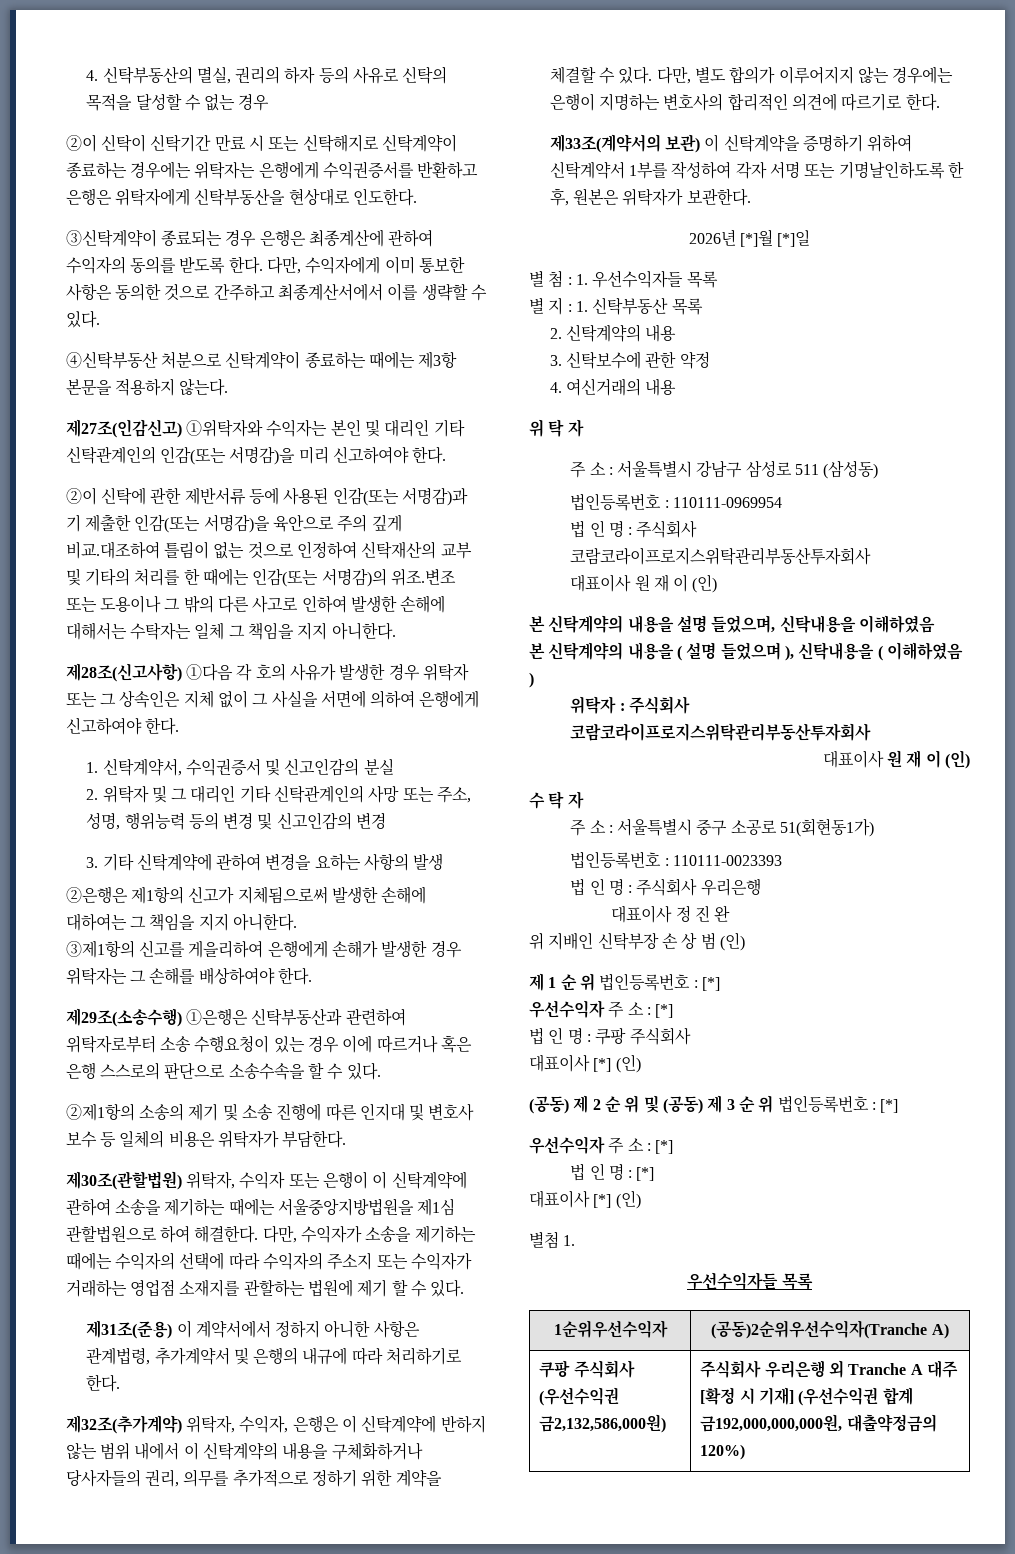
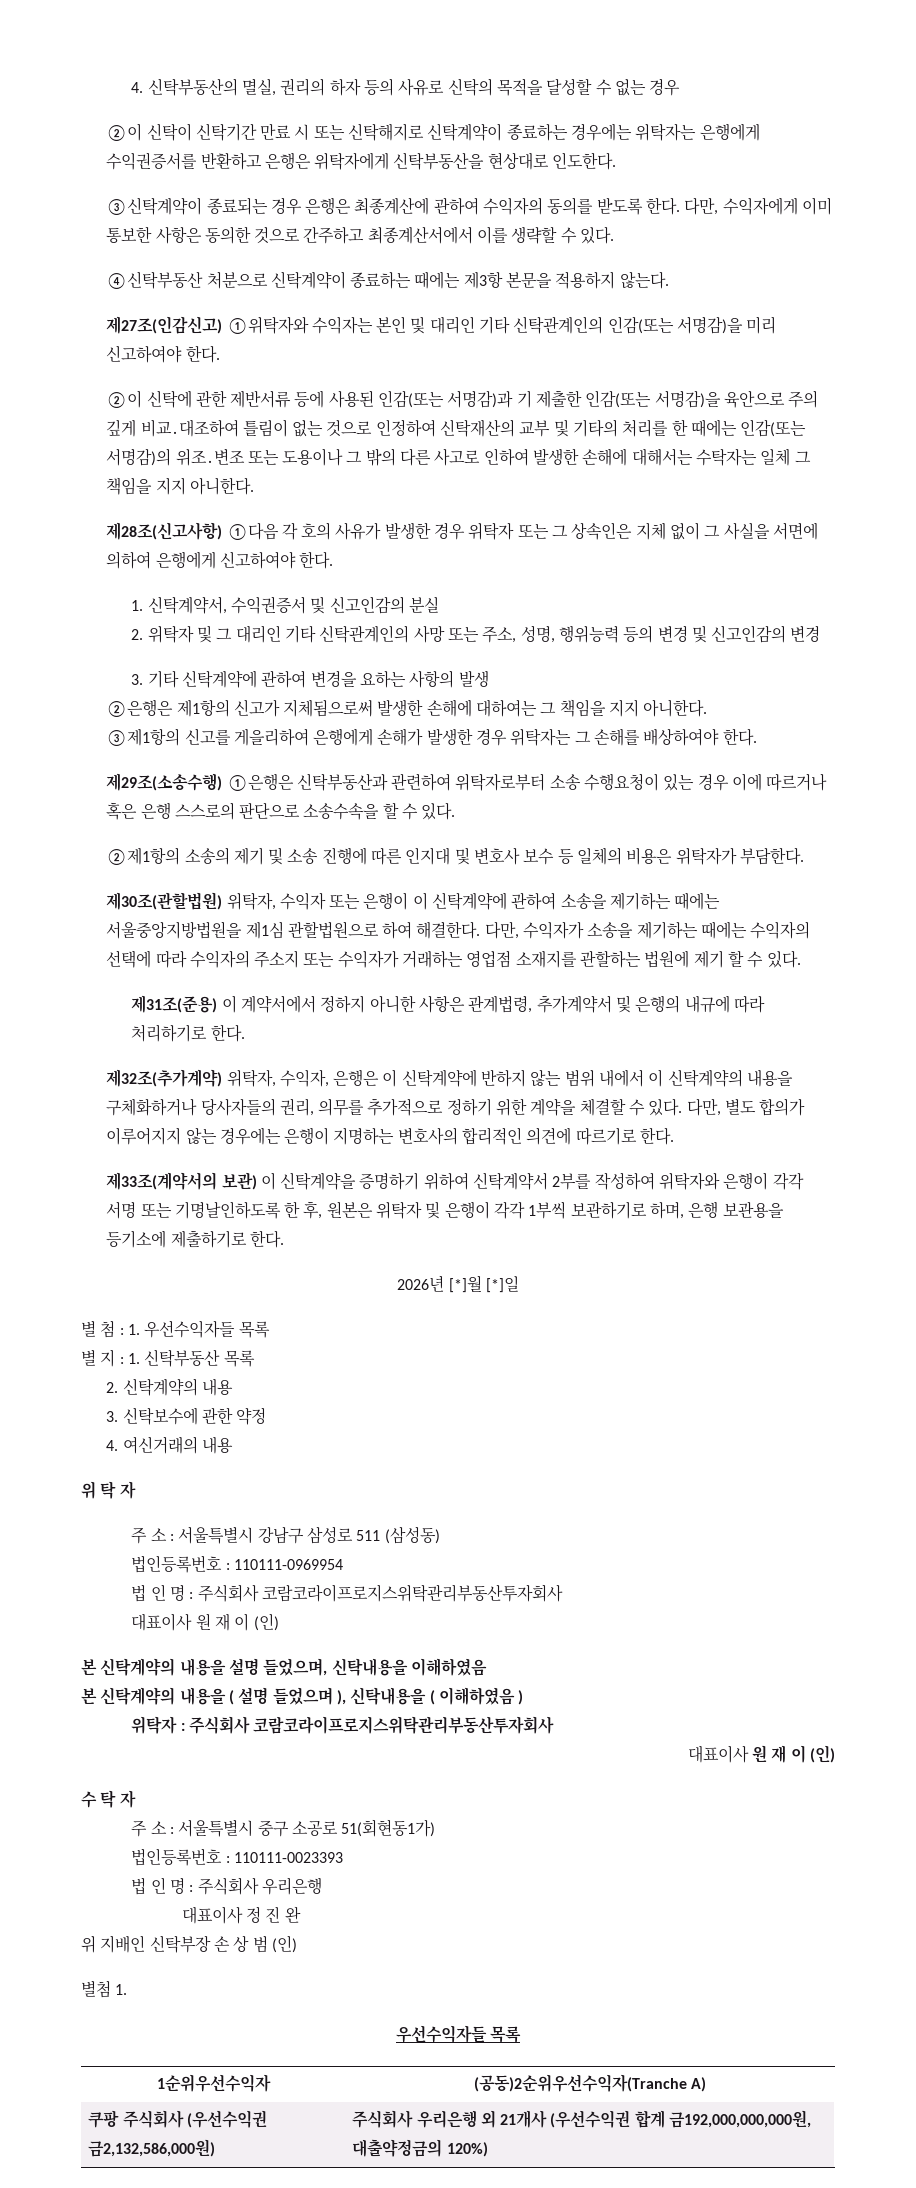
- 제33조(계약서의 보관) 이 신탁계약을 증명하기 위하여 신탁계약서 1부를 작성하여 각자 서명 또는 기명날인하도록 한 후, 원본은 위탁자가 보관한다.
+ 제33조(계약서의 보관) 이 신탁계약을 증명하기 위하여 신탁계약서 2부를 작성하여 위탁자와 은행이 각각 서명 또는 기명날인하도록 한 후, 원본은 위탁자 및 은행이 각각 1부씩 보관하기로 하며, 은행 보관용을 등기소에 제출하기로 한다.
- 제 1 순 위 법인등록번호 : [*]
- 우선수익자 주 소 : [*]
- 법 인 명 : 쿠팡 주식회사
- 대표이사 [*] (인)
- (공동) 제 2 순 위 및 (공동) 제 3 순 위 법인등록번호 : [*]
- 우선수익자 주 소 : [*]
- 법 인 명 : [*]
- 대표이사 [*] (인)
- 쿠팡 주식회사 (우선수익권 금2,132,586,000원) | 주식회사 우리은행 외 Tranche A 대주 [확정 시 기재] (우선수익권 합계 금192,000,000,000원, 대출약정금의 120%)
+ 쿠팡 주식회사 (우선수익권 금2,132,586,000원) | 주식회사 우리은행 외 21개사 (우선수익권 합계 금192,000,000,000원, 대출약정금의 120%)

